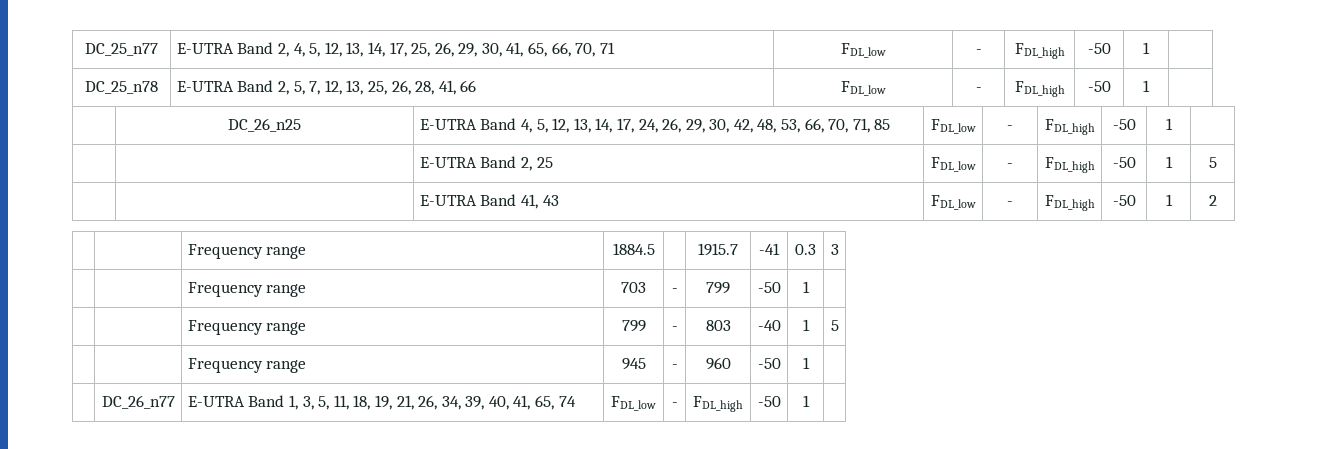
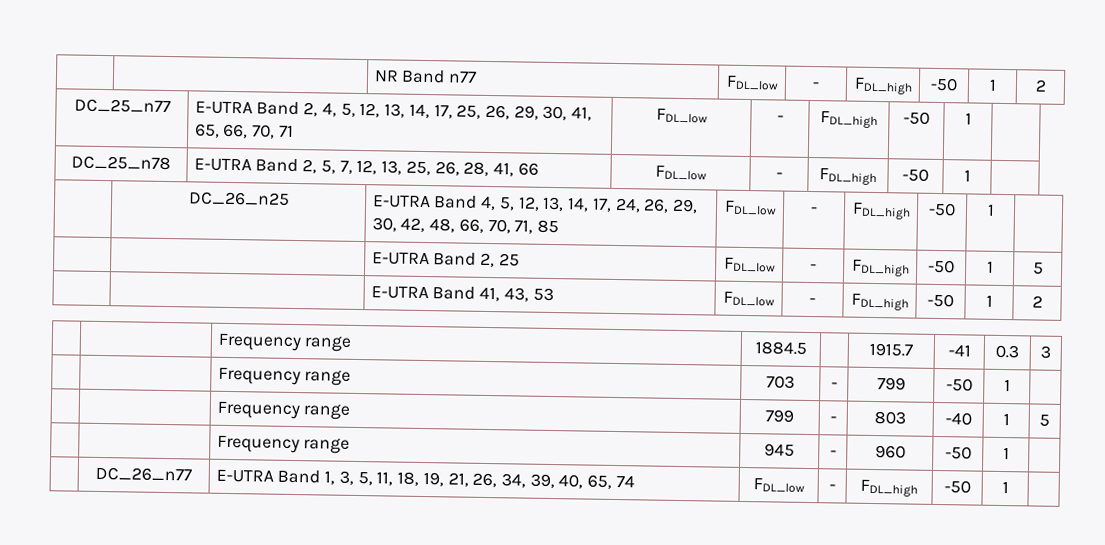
+ | | NR Band n77 | FDL_low | - | FDL_high | -50 | 1 | 2
- | DC_26_n25 | E-UTRA Band 4, 5, 12, 13, 14, 17, 24, 26, 29, 30, 42, 48, 53, 66, 70, 71, 85 | FDL_low | - | FDL_high | -50 | 1 |
+ | DC_26_n25 | E-UTRA Band 4, 5, 12, 13, 14, 17, 24, 26, 29, 30, 42, 48, 66, 70, 71, 85 | FDL_low | - | FDL_high | -50 | 1 |
- | | E-UTRA Band 41, 43 | FDL_low | - | FDL_high | -50 | 1 | 2
+ | | E-UTRA Band 41, 43, 53 | FDL_low | - | FDL_high | -50 | 1 | 2
- | DC_26_n77 | E-UTRA Band 1, 3, 5, 11, 18, 19, 21, 26, 34, 39, 40, 41, 65, 74 | FDL_low | - | FDL_high | -50 | 1 |
+ | DC_26_n77 | E-UTRA Band 1, 3, 5, 11, 18, 19, 21, 26, 34, 39, 40, 65, 74 | FDL_low | - | FDL_high | -50 | 1 |

